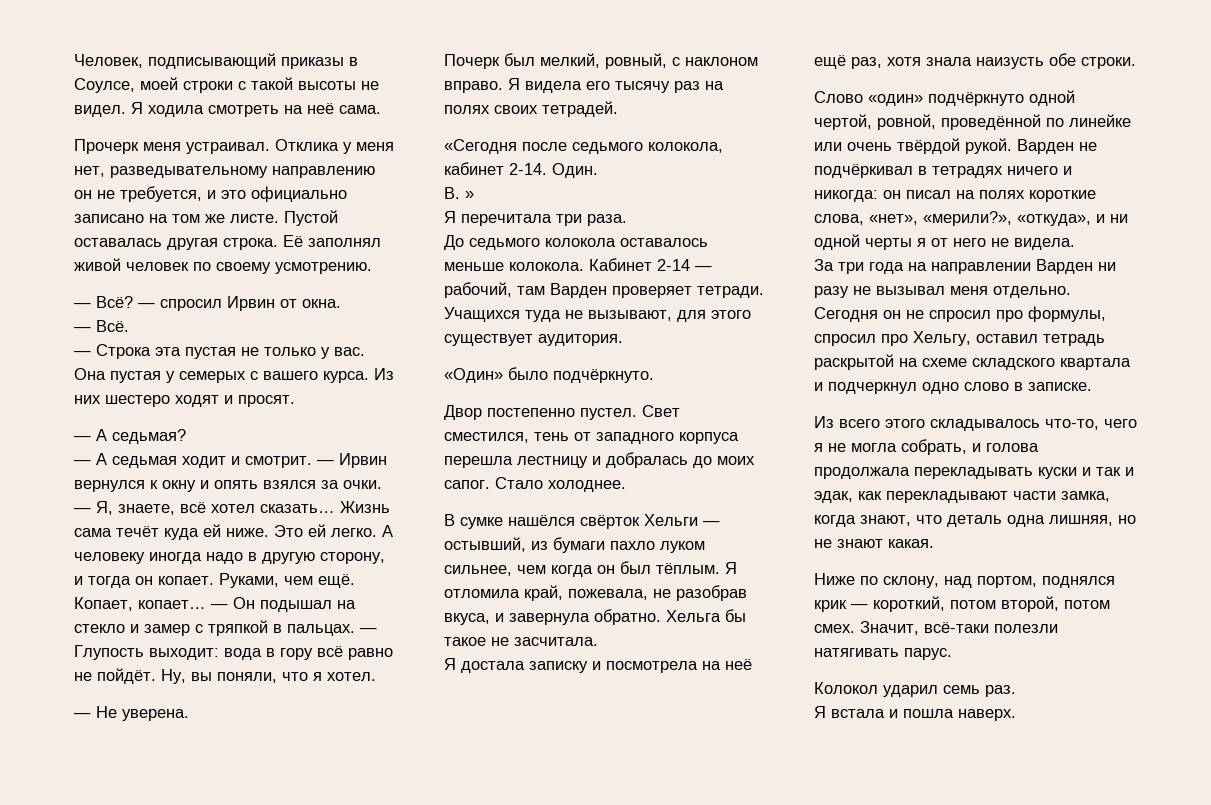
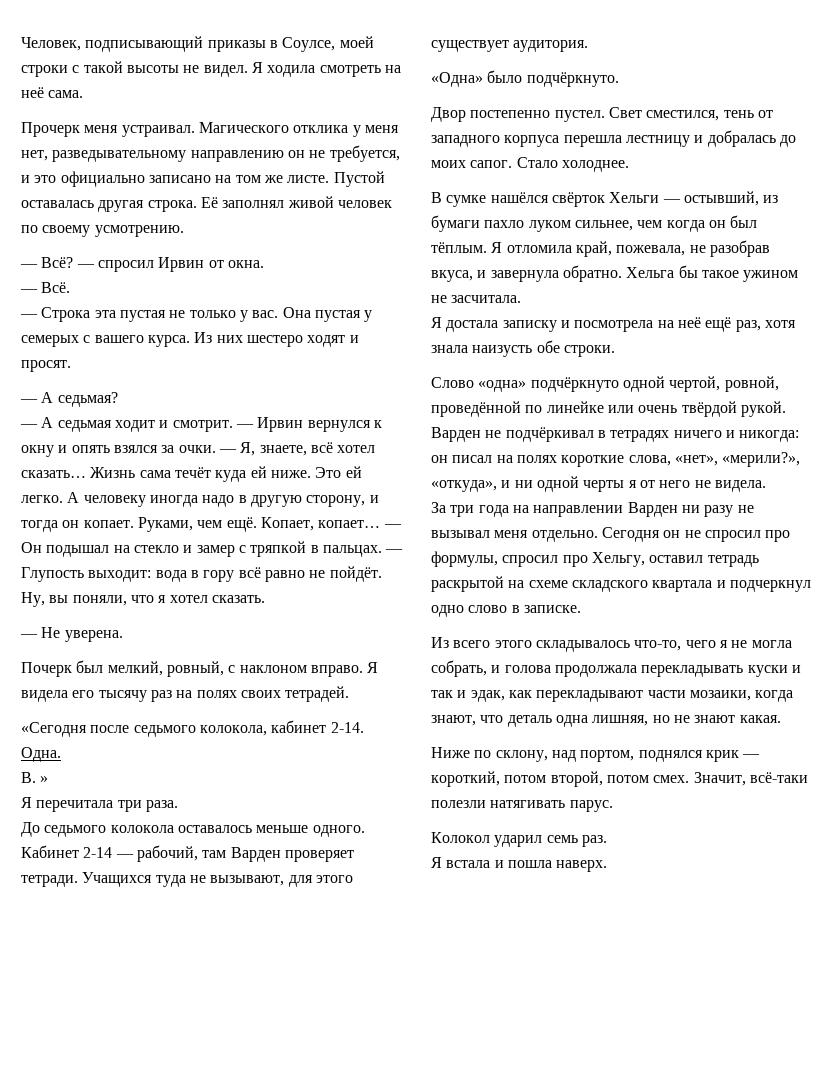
- Отклика у меня нет, разведывательному направлению он не требуется, и это официально записано на том же листе.
+ Магического отклика у меня нет, разведывательному направлению он не требуется, и это официально записано на том же листе.
- Ну, вы поняли, что я хотел.
+ Ну, вы поняли, что я хотел сказать.
- Один.
+ Одна.
- До седьмого колокола оставалось меньше колокола.
+ До седьмого колокола оставалось меньше одного.
- «Один» было подчёркнуто.
+ «Одна» было подчёркнуто.
- Хельга бы такое не засчитала.
+ Хельга бы такое ужином не засчитала.
- Слово «один» подчёркнуто одной чертой, ровной, проведённой по линейке или очень твёрдой рукой.
+ Слово «одна» подчёркнуто одной чертой, ровной, проведённой по линейке или очень твёрдой рукой.
- Из всего этого складывалось что-то, чего я не могла собрать, и голова продолжала перекладывать куски и так и эдак, как перекладывают части замка, когда знают, что деталь одна лишняя, но не знают какая.
+ Из всего этого складывалось что-то, чего я не могла собрать, и голова продолжала перекладывать куски и так и эдак, как перекладывают части мозаики, когда знают, что деталь одна лишняя, но не знают какая.

